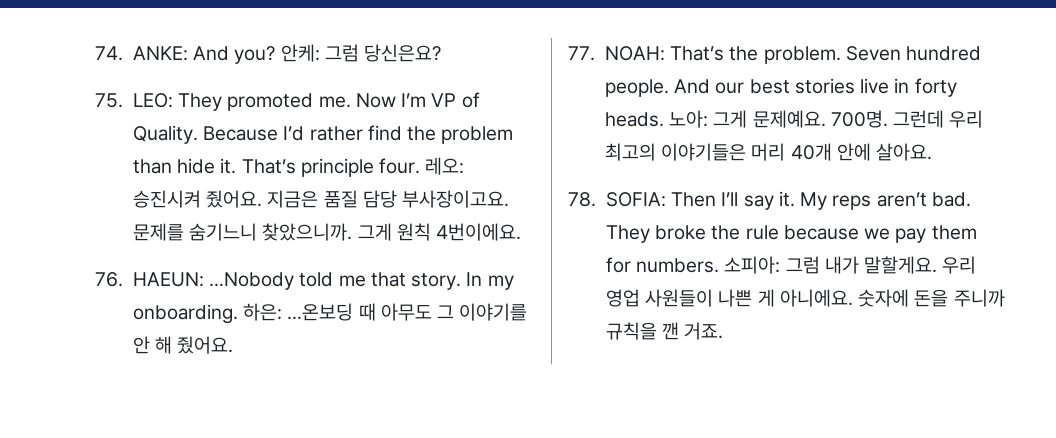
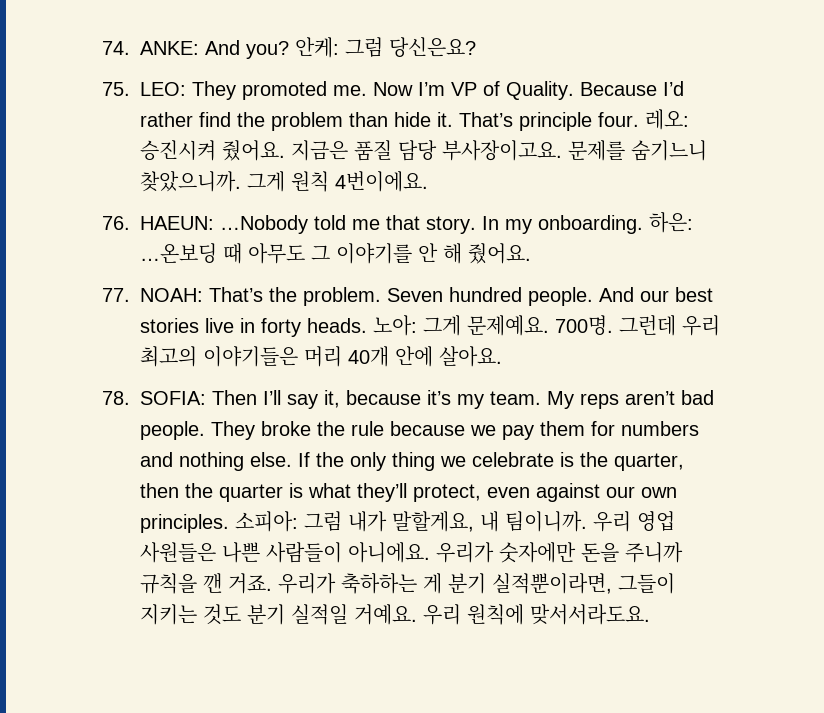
- 78. SOFIA: Then I’ll say it.
+ 78. SOFIA: Then I’ll say it, because it’s my team.
- My reps aren’t bad.
+ My reps aren’t bad people.
- They broke the rule because we pay them for numbers. 소피아: 그럼 내가 말할게요. 우리 영업 사원들이 나쁜 게 아니에요. 숫자에 돈을 주니까 규칙을 깬 거죠.
+ They broke the rule because we pay them for numbers and nothing else. If the only thing we celebrate is the quarter, then the quarter is what they’ll protect, even against our own principles. 소피아: 그럼 내가 말할게요, 내 팀이니까. 우리 영업 사원들은 나쁜 사람들이 아니에요. 우리가 숫자에만 돈을 주니까 규칙을 깬 거죠.
+ 우리가 축하하는 게 분기 실적뿐이라면, 그들이 지키는 것도 분기 실적일 거예요. 우리 원칙에 맞서서라도요.

